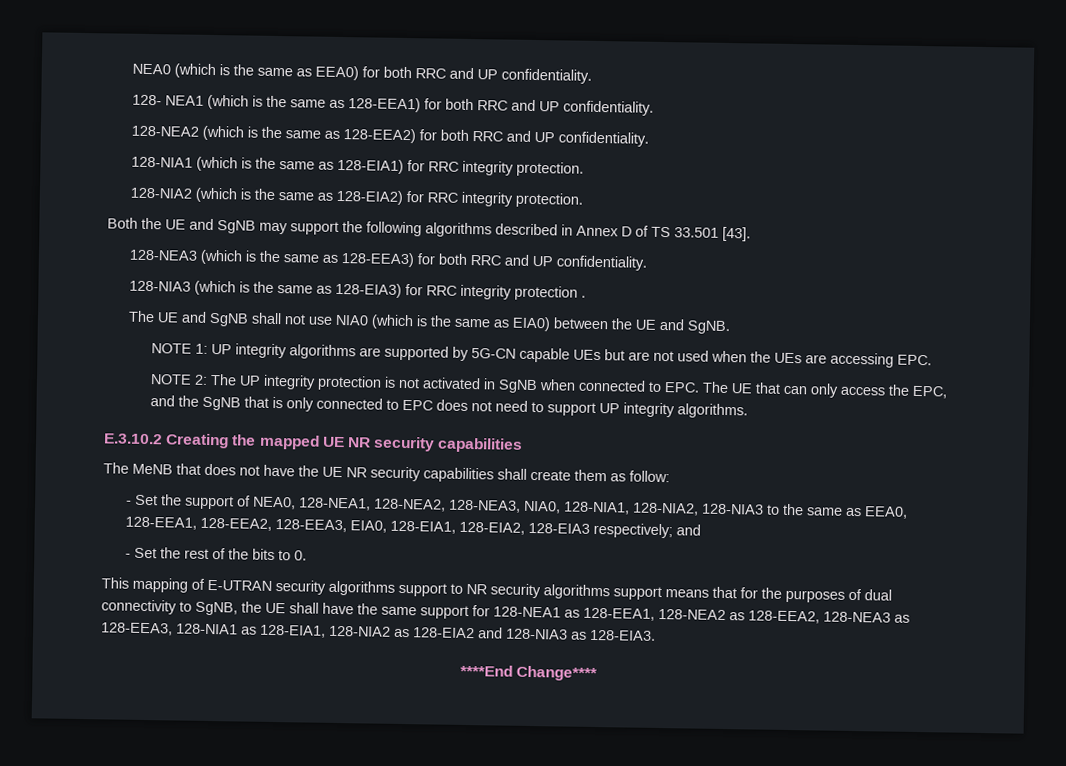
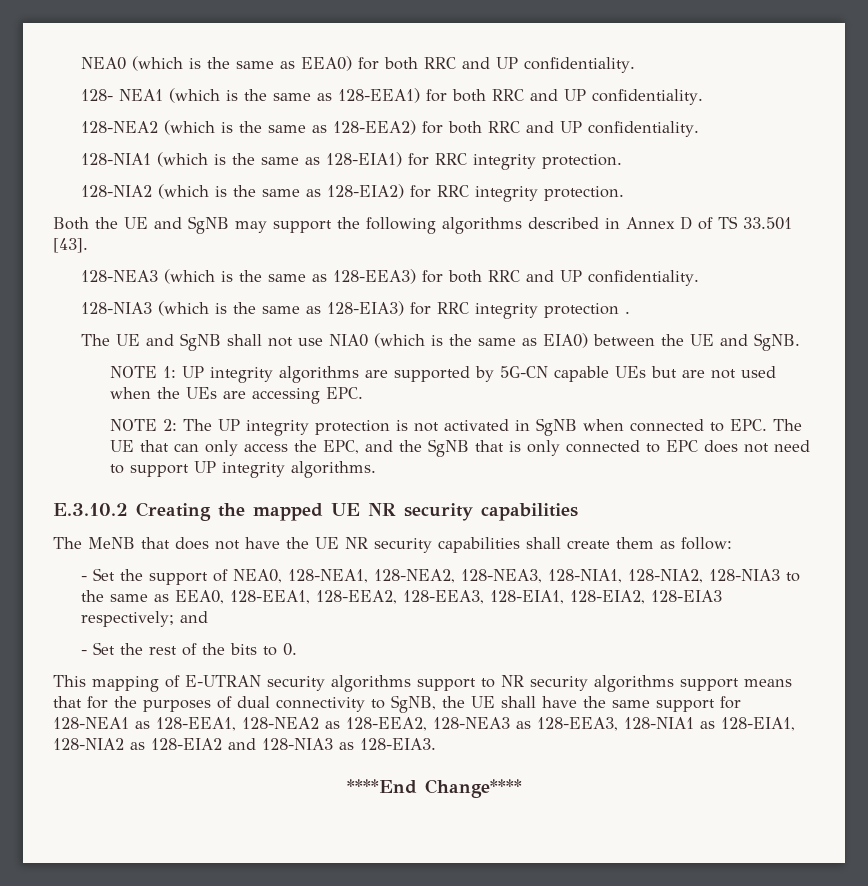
- - Set the support of NEA0, 128-NEA1, 128-NEA2, 128-NEA3, NIA0, 128-NIA1, 128-NIA2, 128-NIA3 to the same as EEA0, 128-EEA1, 128-EEA2, 128-EEA3, EIA0, 128-EIA1, 128-EIA2, 128-EIA3 respectively; and
+ - Set the support of NEA0, 128-NEA1, 128-NEA2, 128-NEA3, 128-NIA1, 128-NIA2, 128-NIA3 to the same as EEA0, 128-EEA1, 128-EEA2, 128-EEA3, 128-EIA1, 128-EIA2, 128-EIA3 respectively; and

